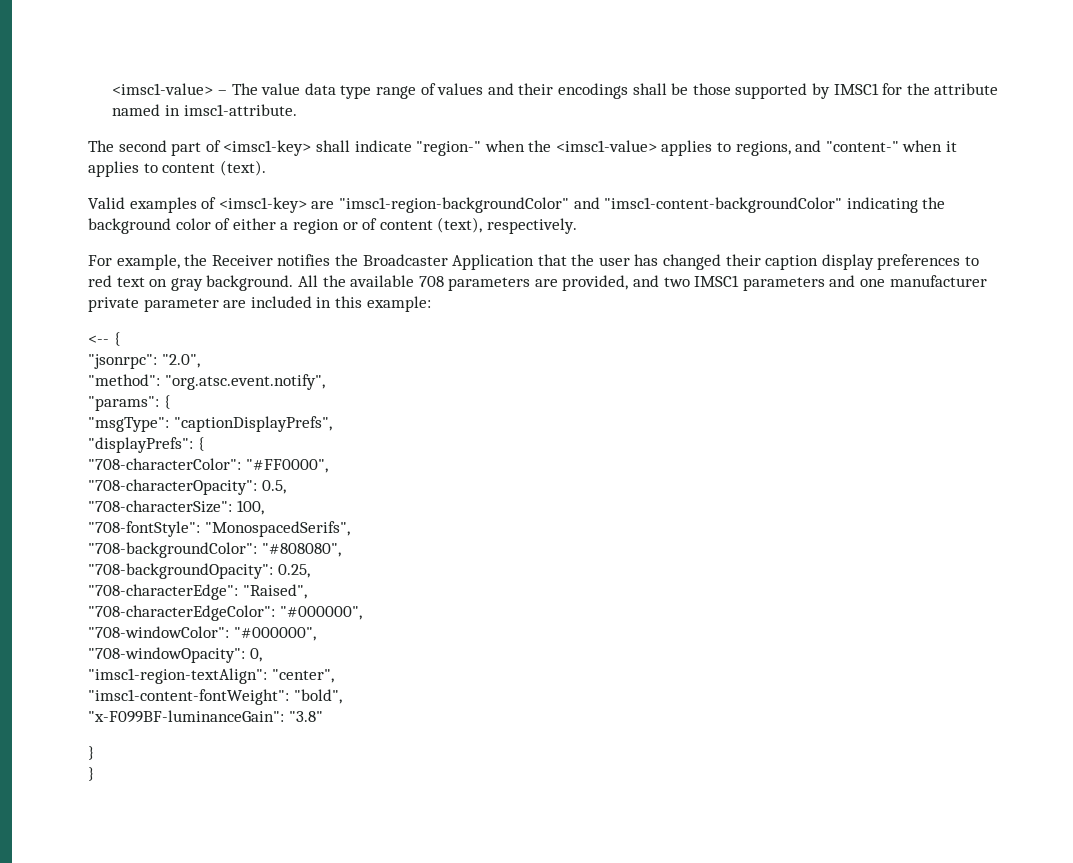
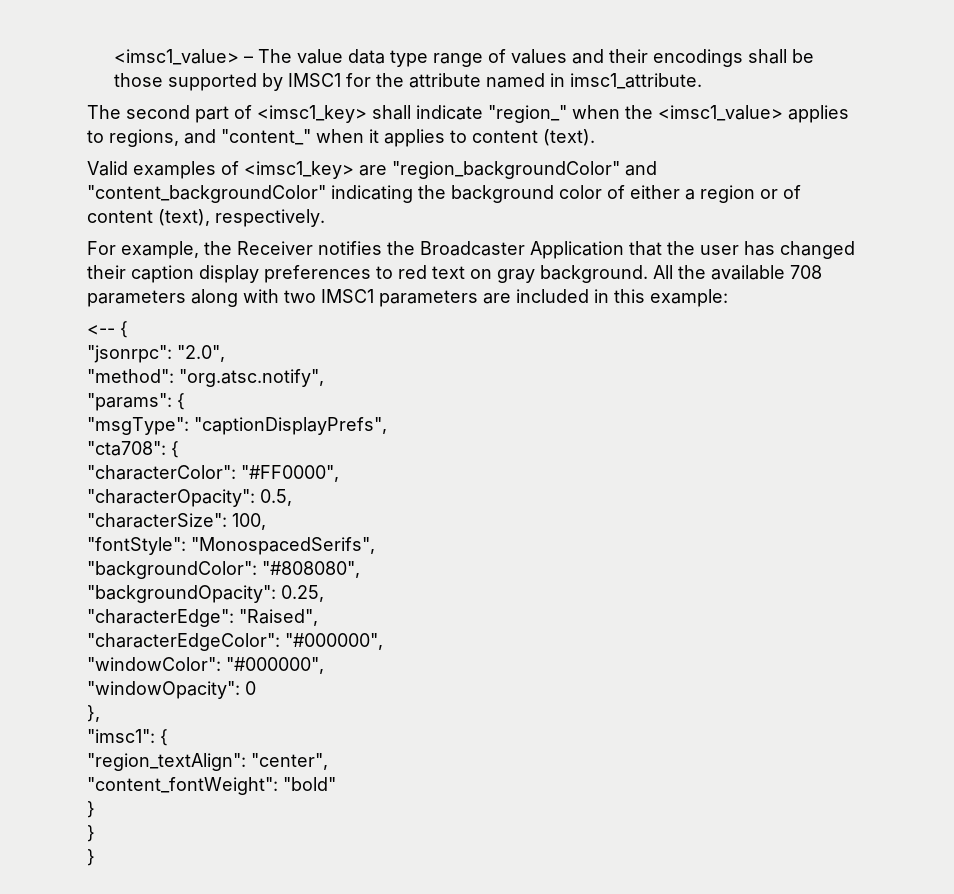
- <imsc1-value> – The value data type range of values and their encodings shall be those supported by IMSC1 for the attribute named in imsc1-attribute.
+ <imsc1_value> – The value data type range of values and their encodings shall be those supported by IMSC1 for the attribute named in imsc1_attribute.
- The second part of <imsc1-key> shall indicate "region-" when the <imsc1-value> applies to regions, and "content-" when it applies to content (text).
+ The second part of <imsc1_key> shall indicate "region_" when the <imsc1_value> applies to regions, and "content_" when it applies to content (text).
- Valid examples of <imsc1-key> are "imsc1-region-backgroundColor" and "imsc1-content-backgroundColor" indicating the background color of either a region or of content (text), respectively.
+ Valid examples of <imsc1_key> are "region_backgroundColor" and "content_backgroundColor" indicating the background color of either a region or of content (text), respectively.
- All the available 708 parameters are provided, and two IMSC1 parameters and one manufacturer private parameter are included in this example:
+ All the available 708 parameters along with two IMSC1 parameters are included in this example:
- "method": "org.atsc.event.notify",
+ "method": "org.atsc.notify",
- "displayPrefs": {
- "708-characterColor": "#FF0000",
+ "cta708": {
+ "characterColor": "#FF0000",
- "708-characterOpacity": 0.5,
+ "characterOpacity": 0.5,
- "708-characterSize": 100,
+ "characterSize": 100,
- "708-fontStyle": "MonospacedSerifs",
+ "fontStyle": "MonospacedSerifs",
- "708-backgroundColor": "#808080",
+ "backgroundColor": "#808080",
- "708-backgroundOpacity": 0.25,
+ "backgroundOpacity": 0.25,
- "708-characterEdge": "Raised",
+ "characterEdge": "Raised",
- "708-characterEdgeColor": "#000000",
- "708-windowColor": "#000000",
- "708-windowOpacity": 0,
- "imsc1-region-textAlign": "center",
- "imsc1-content-fontWeight": "bold",
- "x-F099BF-luminanceGain": "3.8"
+ "characterEdgeColor": "#000000",
+ "windowColor": "#000000",
+ "windowOpacity": 0
+ },
+ "imsc1": {
+ "region_textAlign": "center",
+ "content_fontWeight": "bold"
+ }

